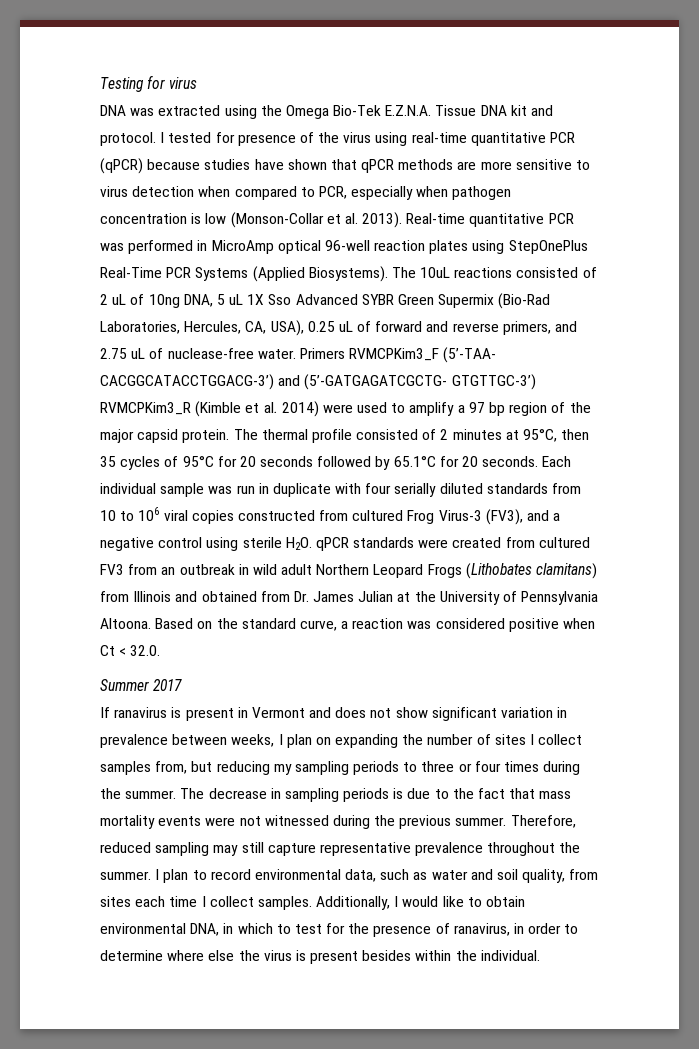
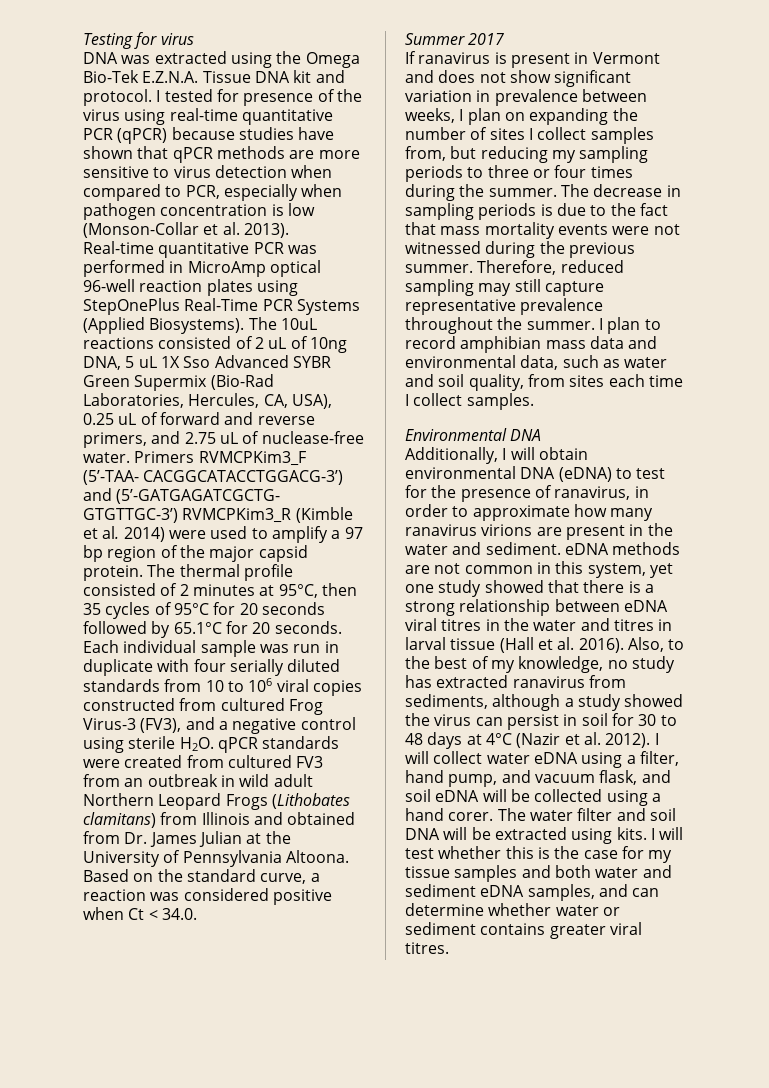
- Based on the standard curve, a reaction was considered positive when Ct < 32.0.
+ Based on the standard curve, a reaction was considered positive when Ct < 34.0.
- I plan to record environmental data, such as water and soil quality, from sites each time I collect samples. Additionally, I would like to obtain environmental DNA, in which to test for the presence of ranavirus, in order to determine where else the virus is present besides within the individual.
+ I plan to record amphibian mass data and environmental data, such as water and soil quality, from sites each time I collect samples.
+ Environmental DNA
+ Additionally, I will obtain environmental DNA (eDNA) to test for the presence of ranavirus, in order to approximate how many ranavirus virions are present in the water and sediment. eDNA methods are not common in this system, yet one study showed that there is a strong relationship between eDNA viral titres in the water and titres in larval tissue (Hall et al. 2016). Also, to the best of my knowledge, no study has extracted ranavirus from sediments, although a study showed the virus can persist in soil for 30 to 48 days at 4°C (Nazir et al. 2012). I will collect water eDNA using a filter, hand pump, and vacuum flask, and soil eDNA will be collected using a hand corer. The water filter and soil DNA will be extracted using kits. I will test whether this is the case for my tissue samples and both water and sediment eDNA samples, and can determine whether water or sediment contains greater viral titres.

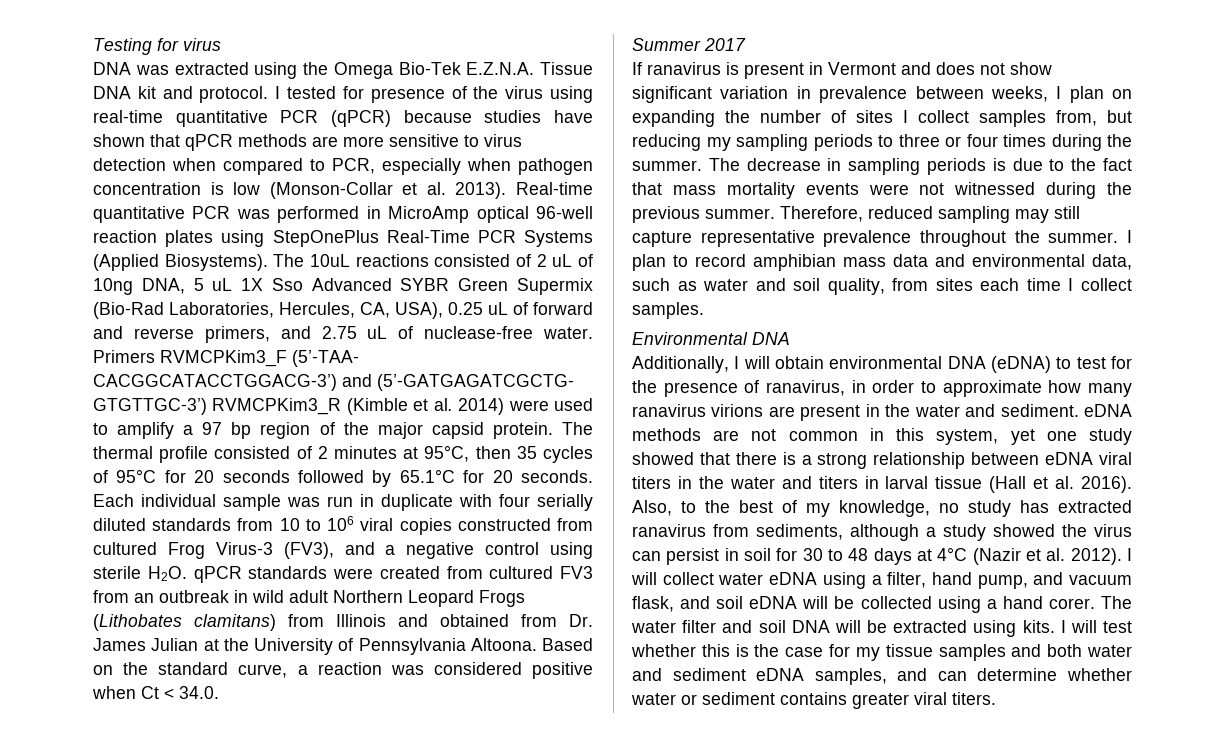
- Additionally, I will obtain environmental DNA (eDNA) to test for the presence of ranavirus, in order to approximate how many ranavirus virions are present in the water and sediment. eDNA methods are not common in this system, yet one study showed that there is a strong relationship between eDNA viral titres in the water and titres in larval tissue (Hall et al. 2016).
+ Additionally, I will obtain environmental DNA (eDNA) to test for the presence of ranavirus, in order to approximate how many ranavirus virions are present in the water and sediment. eDNA methods are not common in this system, yet one study showed that there is a strong relationship between eDNA viral titers in the water and titers in larval tissue (Hall et al. 2016).
- I will test whether this is the case for my tissue samples and both water and sediment eDNA samples, and can determine whether water or sediment contains greater viral titres.
+ I will test whether this is the case for my tissue samples and both water and sediment eDNA samples, and can determine whether water or sediment contains greater viral titers.

